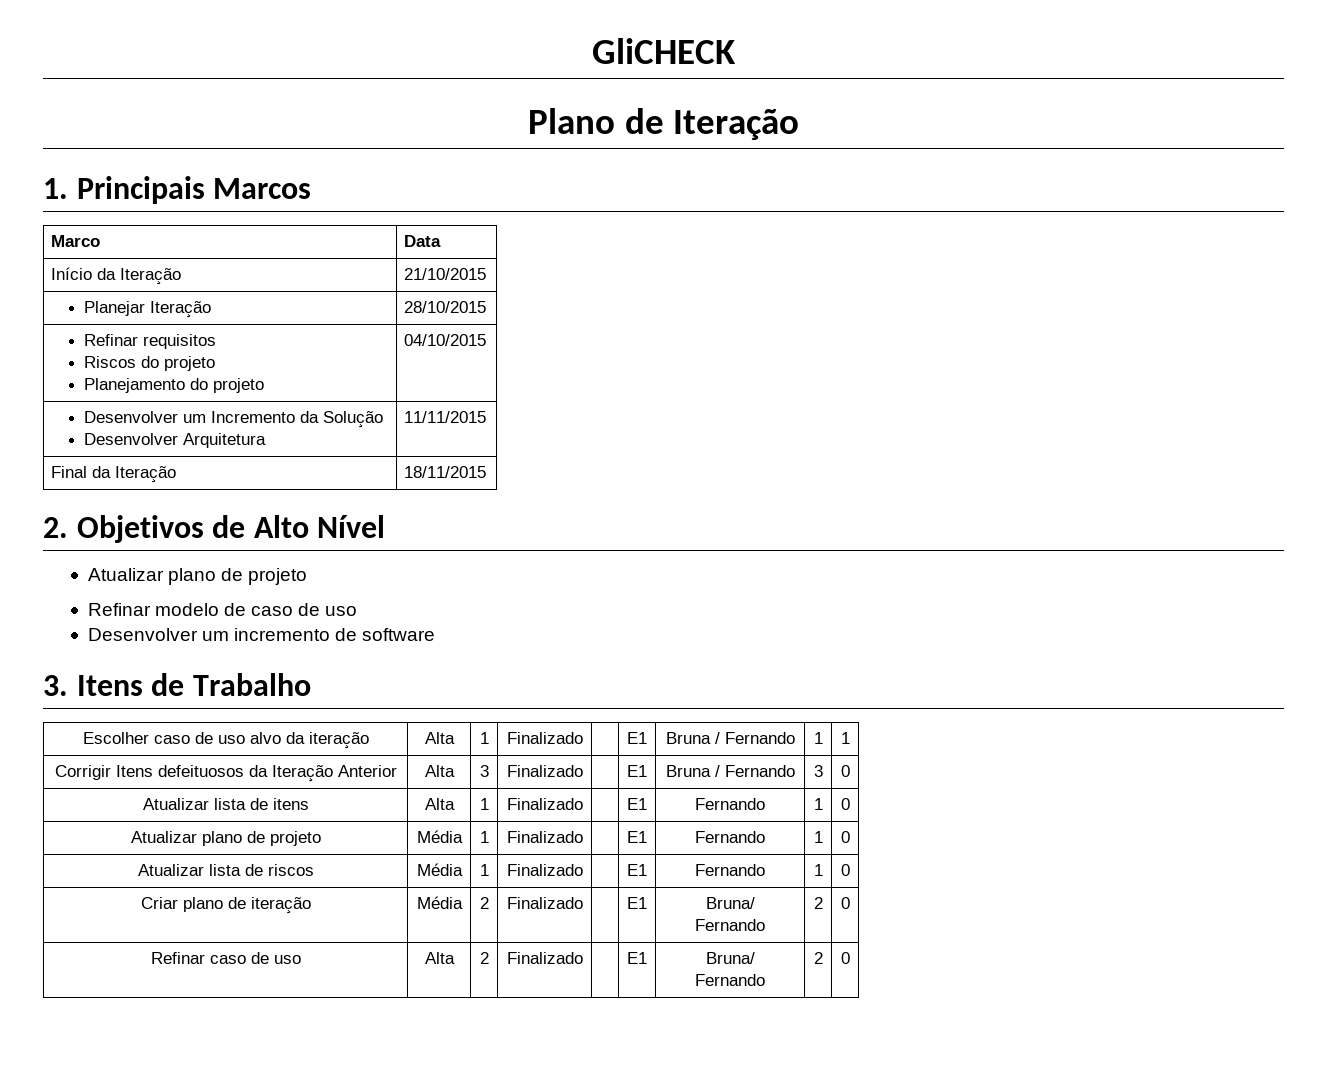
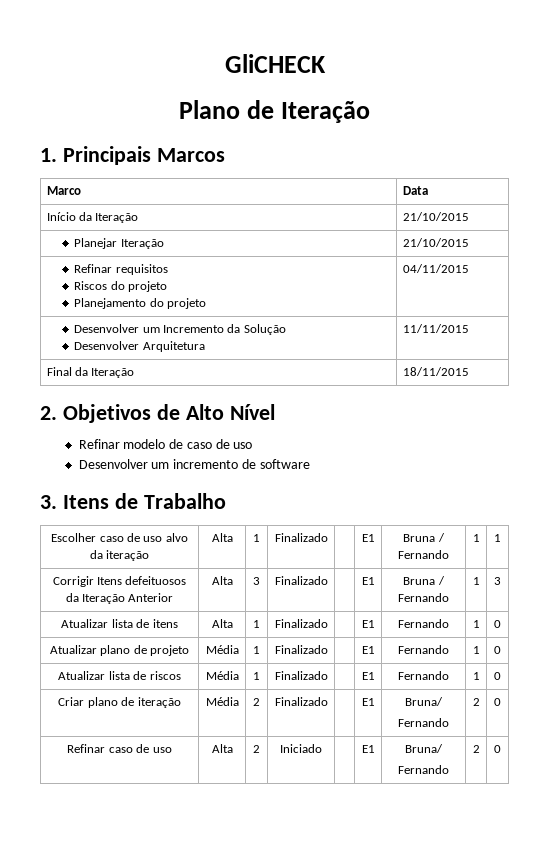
- Planejar Iteração | 28/10/2015
+ Planejar Iteração | 21/10/2015
  Refinar requisitos
  Riscos do projeto
- Planejamento do projeto | 04/10/2015
+ Planejamento do projeto | 04/11/2015
  2. Objetivos de Alto Nível
- Atualizar plano de projeto
- Corrigir Itens defeituosos da Iteração Anterior | Alta | 3 | Finalizado | | E1 | Bruna / Fernando | 3 | 0
+ Corrigir Itens defeituosos da Iteração Anterior | Alta | 3 | Finalizado | | E1 | Bruna / Fernando | 1 | 3
- Refinar caso de uso | Alta | 2 | Finalizado | | E1 | Bruna/
+ Refinar caso de uso | Alta | 2 | Iniciado | | E1 | Bruna/

